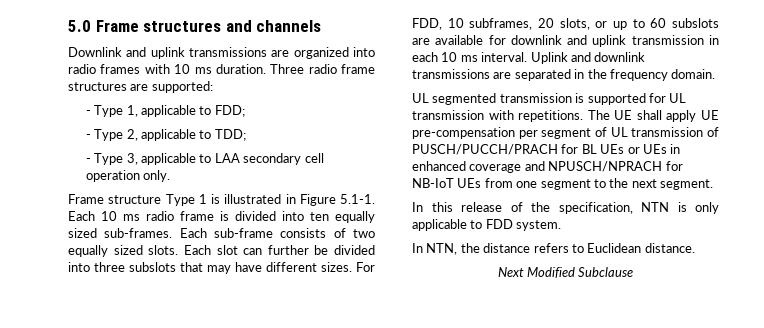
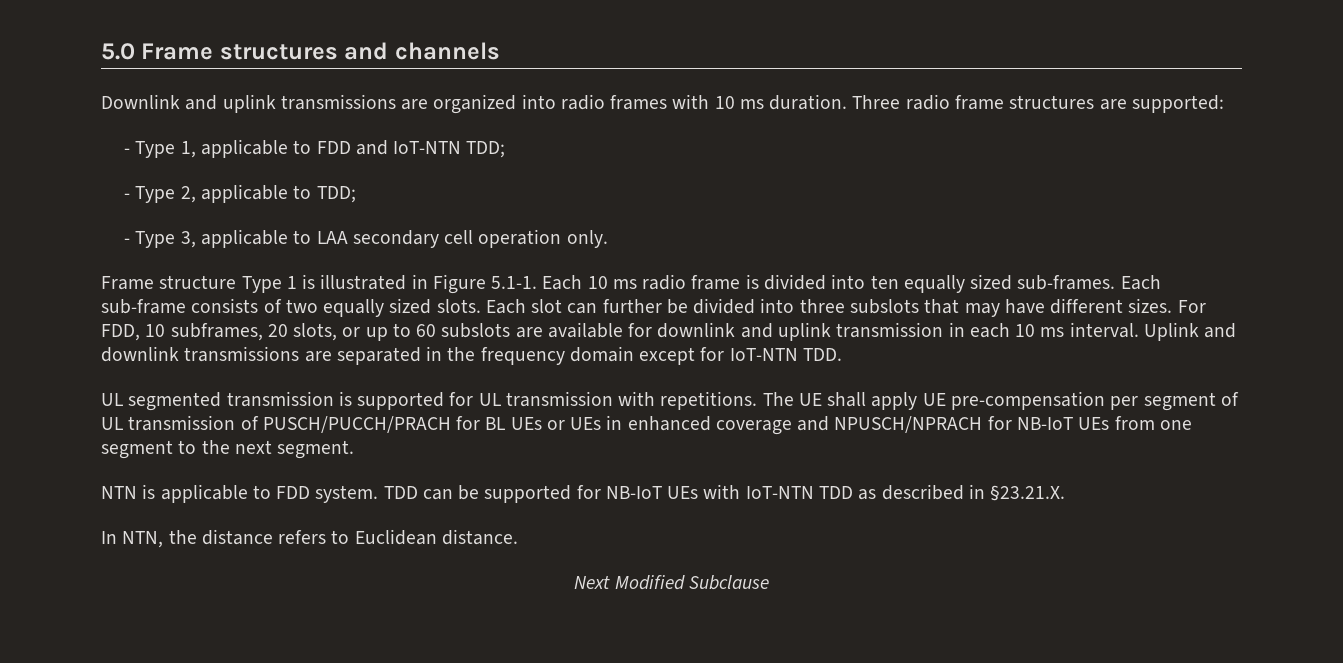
- - Type 1, applicable to FDD;
+ - Type 1, applicable to FDD and IoT-NTN TDD;
- Uplink and downlink transmissions are separated in the frequency domain.
+ Uplink and downlink transmissions are separated in the frequency domain except for IoT-NTN TDD.
- In this release of the specification, NTN is only applicable to FDD system.
+ NTN is applicable to FDD system. TDD can be supported for NB-IoT UEs with IoT-NTN TDD as described in §23.21.X.

